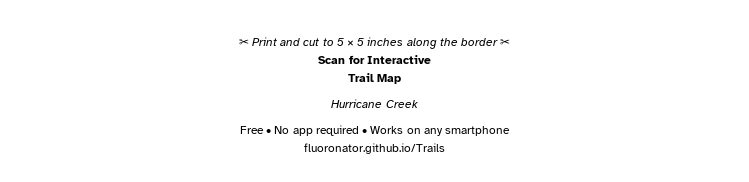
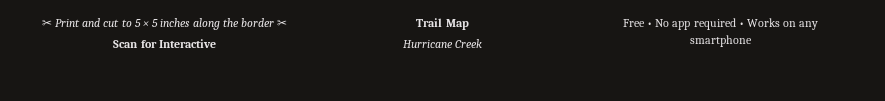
- fluoronator.github.io/Trails

